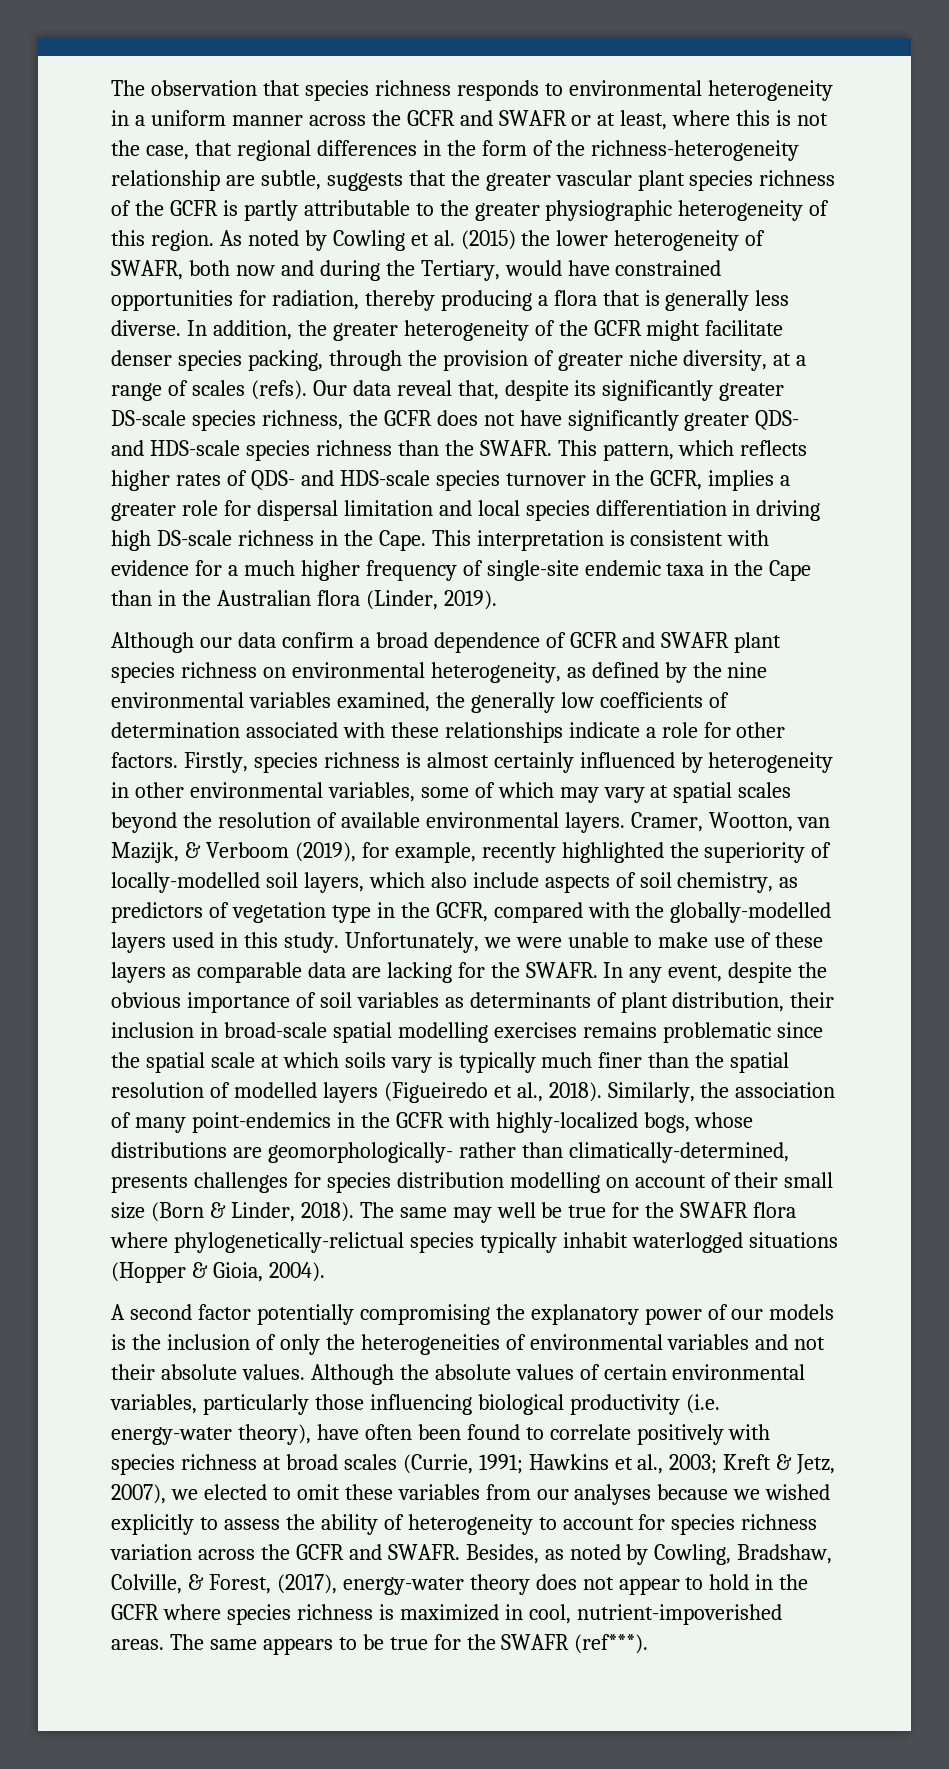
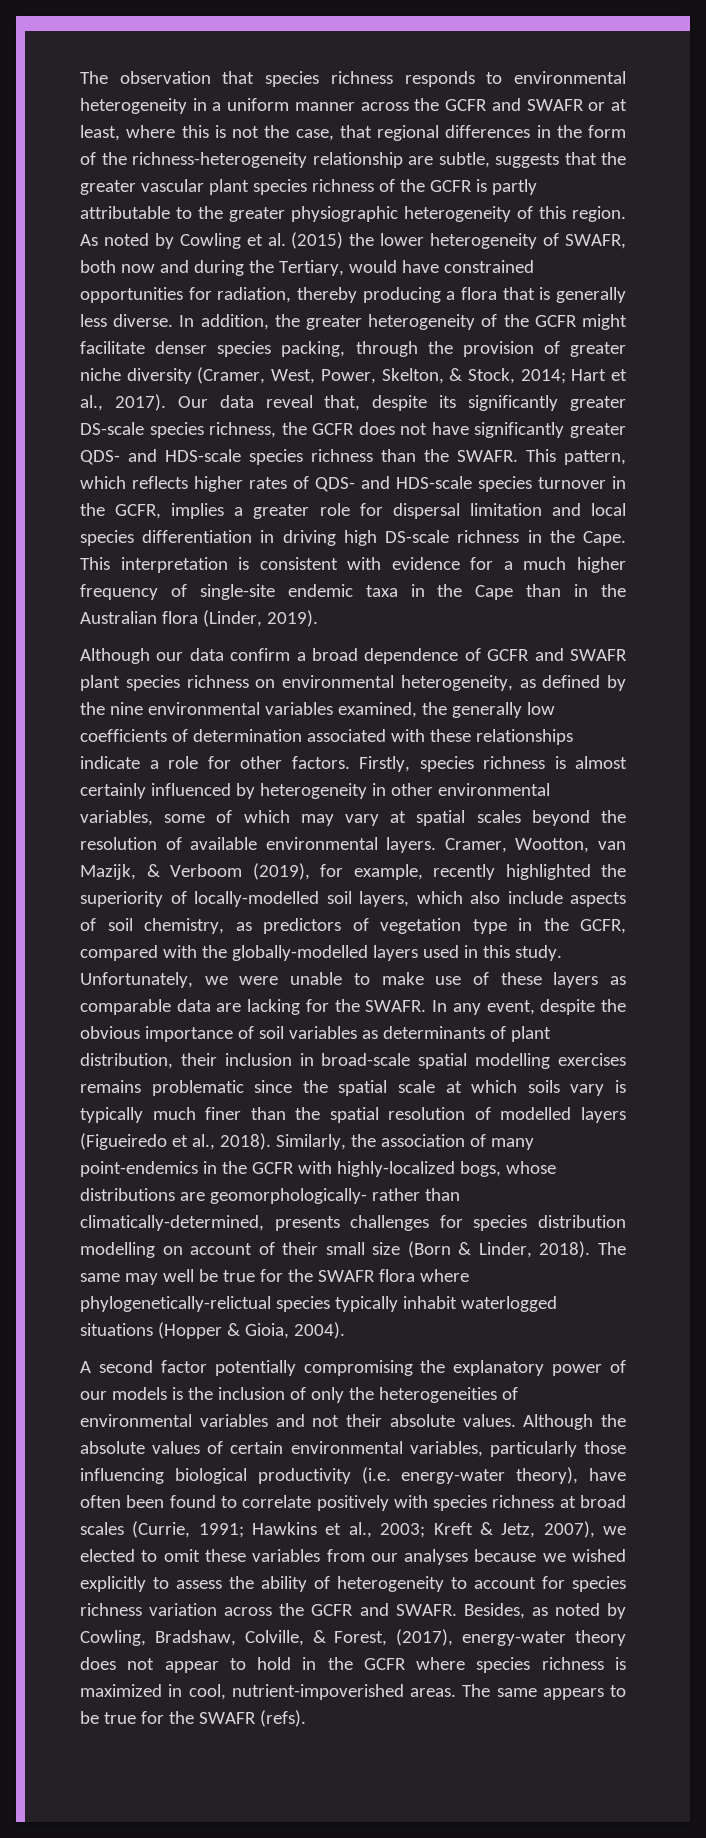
- In addition, the greater heterogeneity of the GCFR might facilitate denser species packing, through the provision of greater niche diversity, at a range of scales (refs).
+ In addition, the greater heterogeneity of the GCFR might facilitate denser species packing, through the provision of greater niche diversity (Cramer, West, Power, Skelton, & Stock, 2014; Hart et al., 2017).
- The same appears to be true for the SWAFR (ref***).
+ The same appears to be true for the SWAFR (refs).

